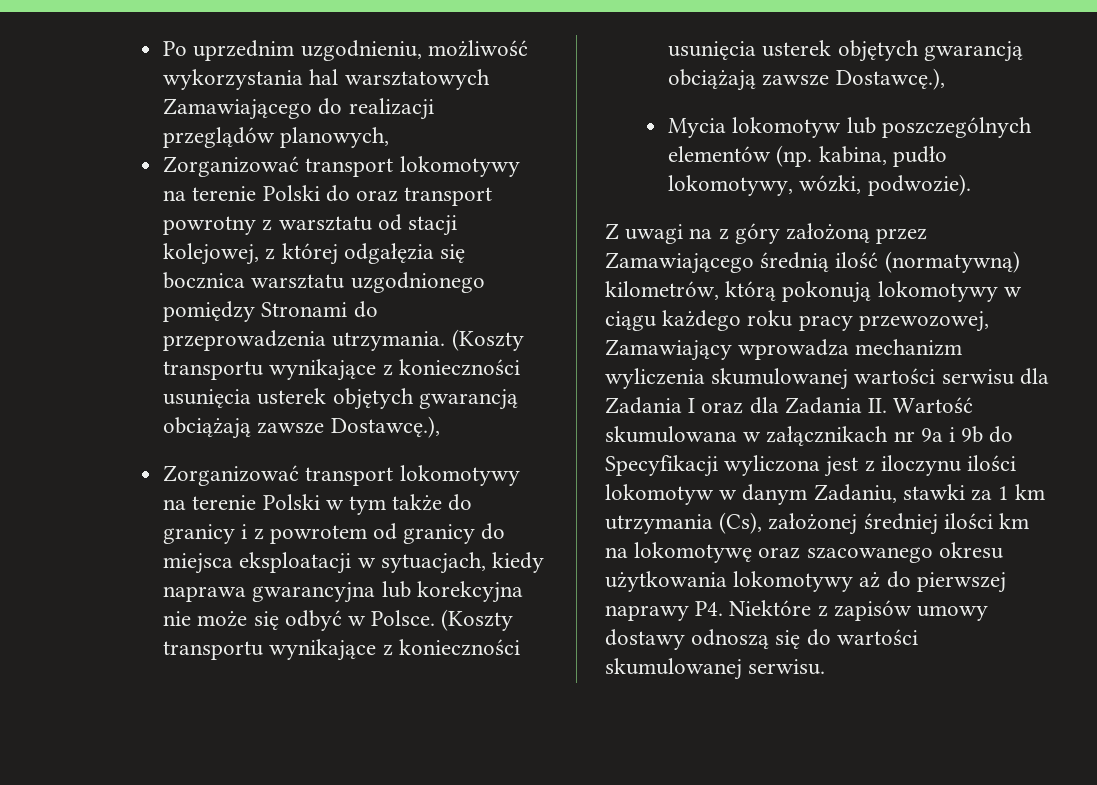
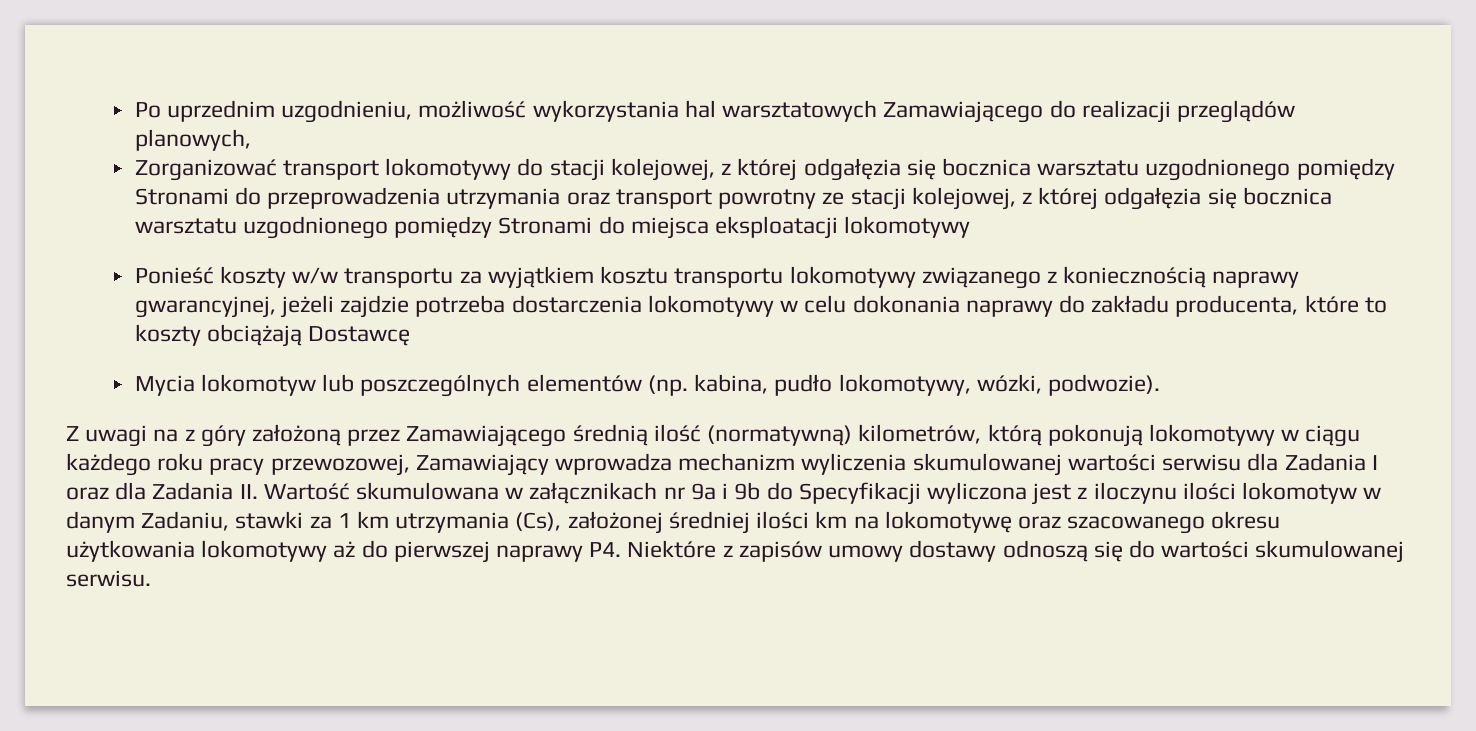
- Zorganizować transport lokomotywy na terenie Polski do oraz transport powrotny z warsztatu od stacji kolejowej, z której odgałęzia się bocznica warsztatu uzgodnionego pomiędzy Stronami do przeprowadzenia utrzymania. (Koszty transportu wynikające z konieczności usunięcia usterek objętych gwarancją obciążają zawsze Dostawcę.),
- Zorganizować transport lokomotywy na terenie Polski w tym także do granicy i z powrotem od granicy do miejsca eksploatacji w sytuacjach, kiedy naprawa gwarancyjna lub korekcyjna nie może się odbyć w Polsce. (Koszty transportu wynikające z konieczności usunięcia usterek objętych gwarancją obciążają zawsze Dostawcę.),
+ Zorganizować transport lokomotywy do stacji kolejowej, z której odgałęzia się bocznica warsztatu uzgodnionego pomiędzy Stronami do przeprowadzenia utrzymania oraz transport powrotny ze stacji kolejowej, z której odgałęzia się bocznica warsztatu uzgodnionego pomiędzy Stronami do miejsca eksploatacji lokomotywy
+ Ponieść koszty w/w transportu za wyjątkiem kosztu transportu lokomotywy związanego z koniecznością naprawy gwarancyjnej, jeżeli zajdzie potrzeba dostarczenia lokomotywy w celu dokonania naprawy do zakładu producenta, które to koszty obciążają Dostawcę

